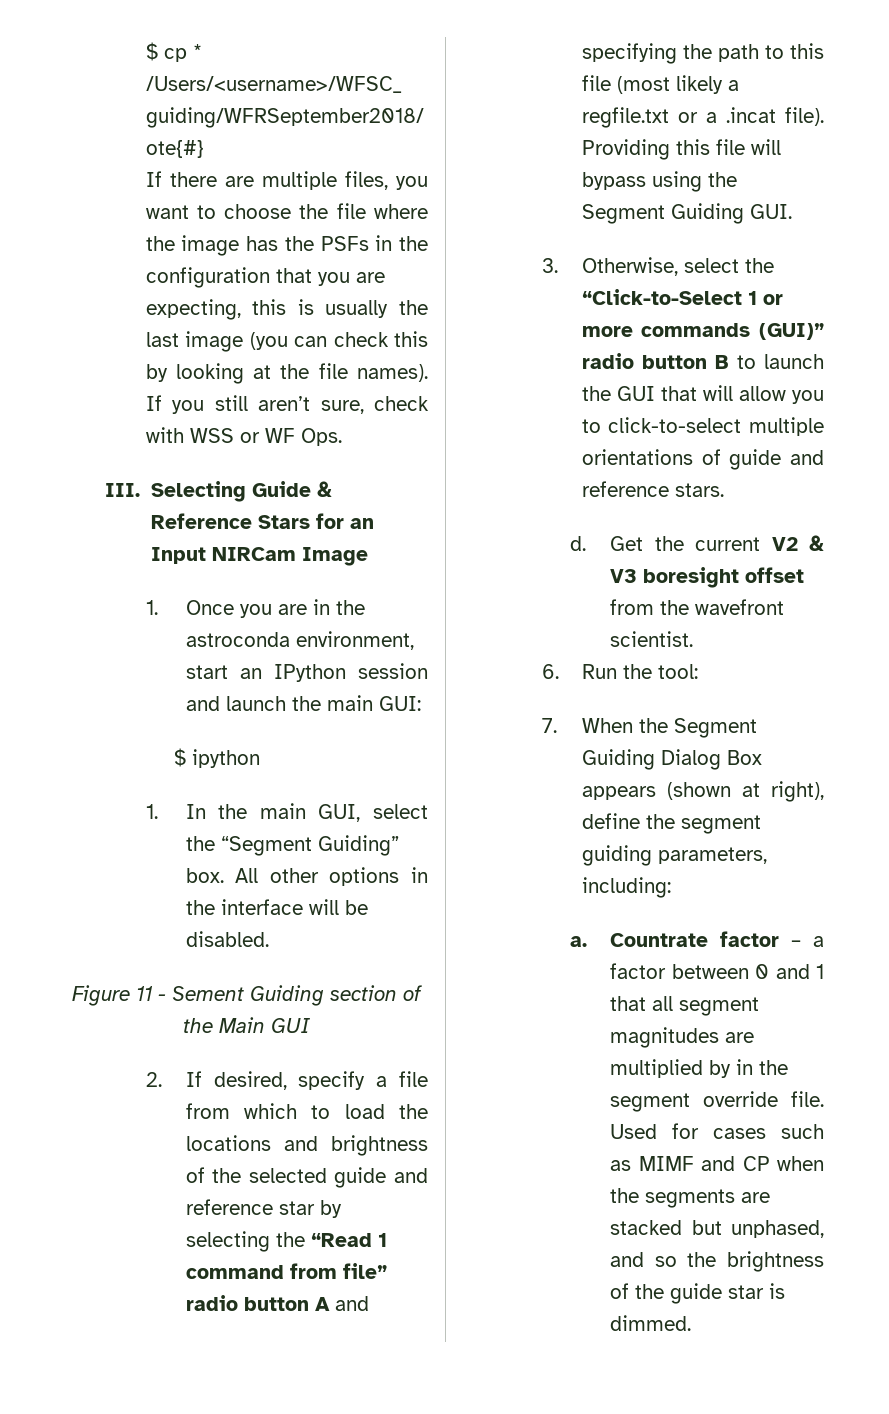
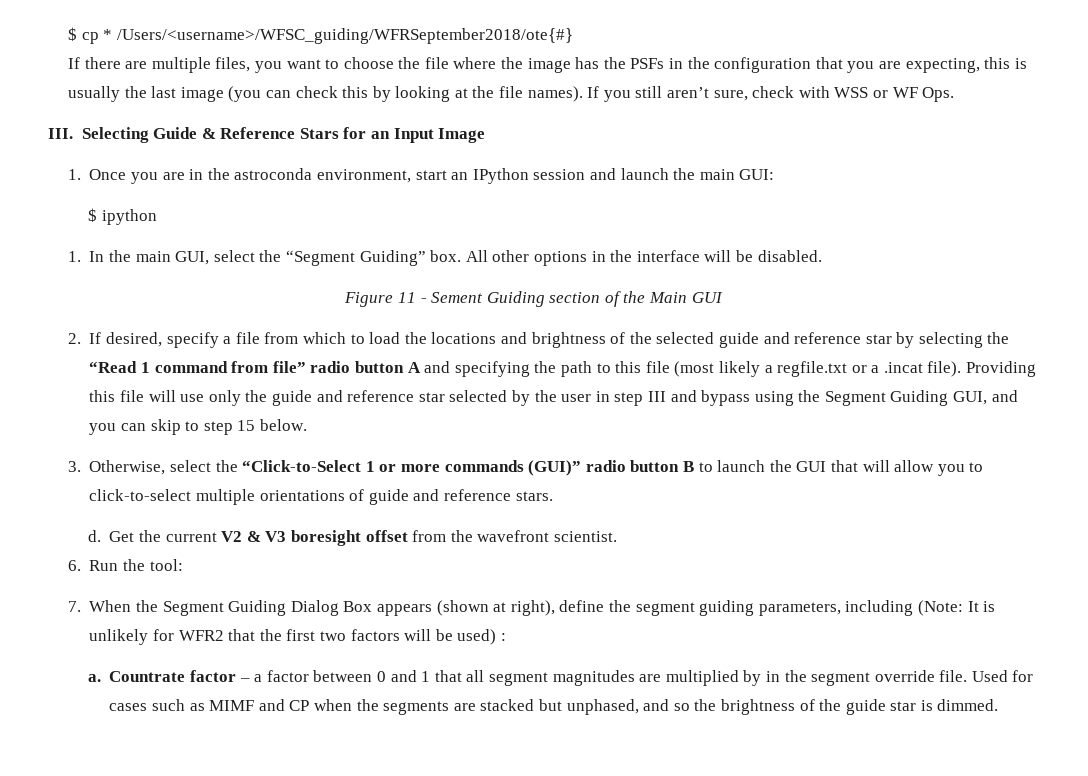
- III. Selecting Guide & Reference Stars for an Input NIRCam Image
+ III. Selecting Guide & Reference Stars for an Input Image
- Providing this file will bypass using the Segment Guiding GUI.
+ Providing this file will use only the guide and reference star selected by the user in step III and bypass using the Segment Guiding GUI, and you can skip to step 15 below.
- 7. When the Segment Guiding Dialog Box appears (shown at right), define the segment guiding parameters, including:
+ 7. When the Segment Guiding Dialog Box appears (shown at right), define the segment guiding parameters, including (Note: It is unlikely for WFR2 that the first two factors will be used) :

